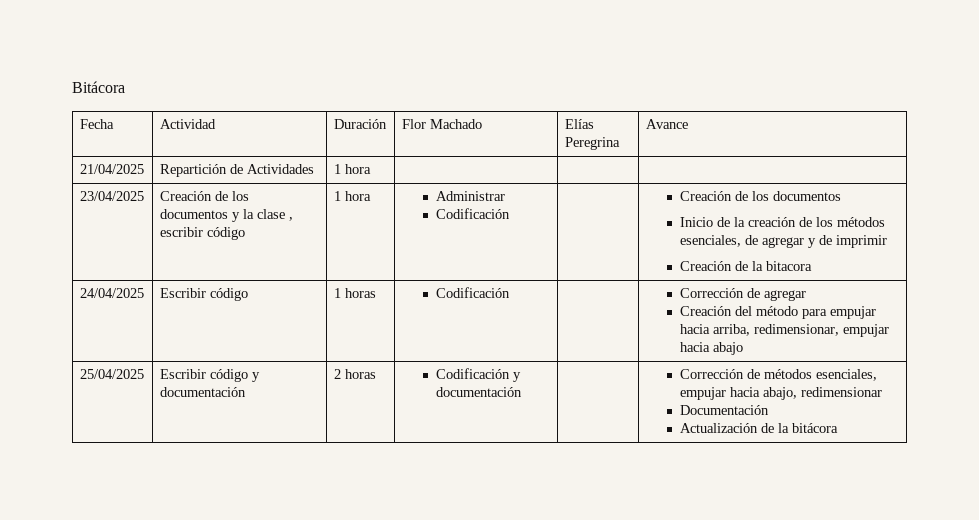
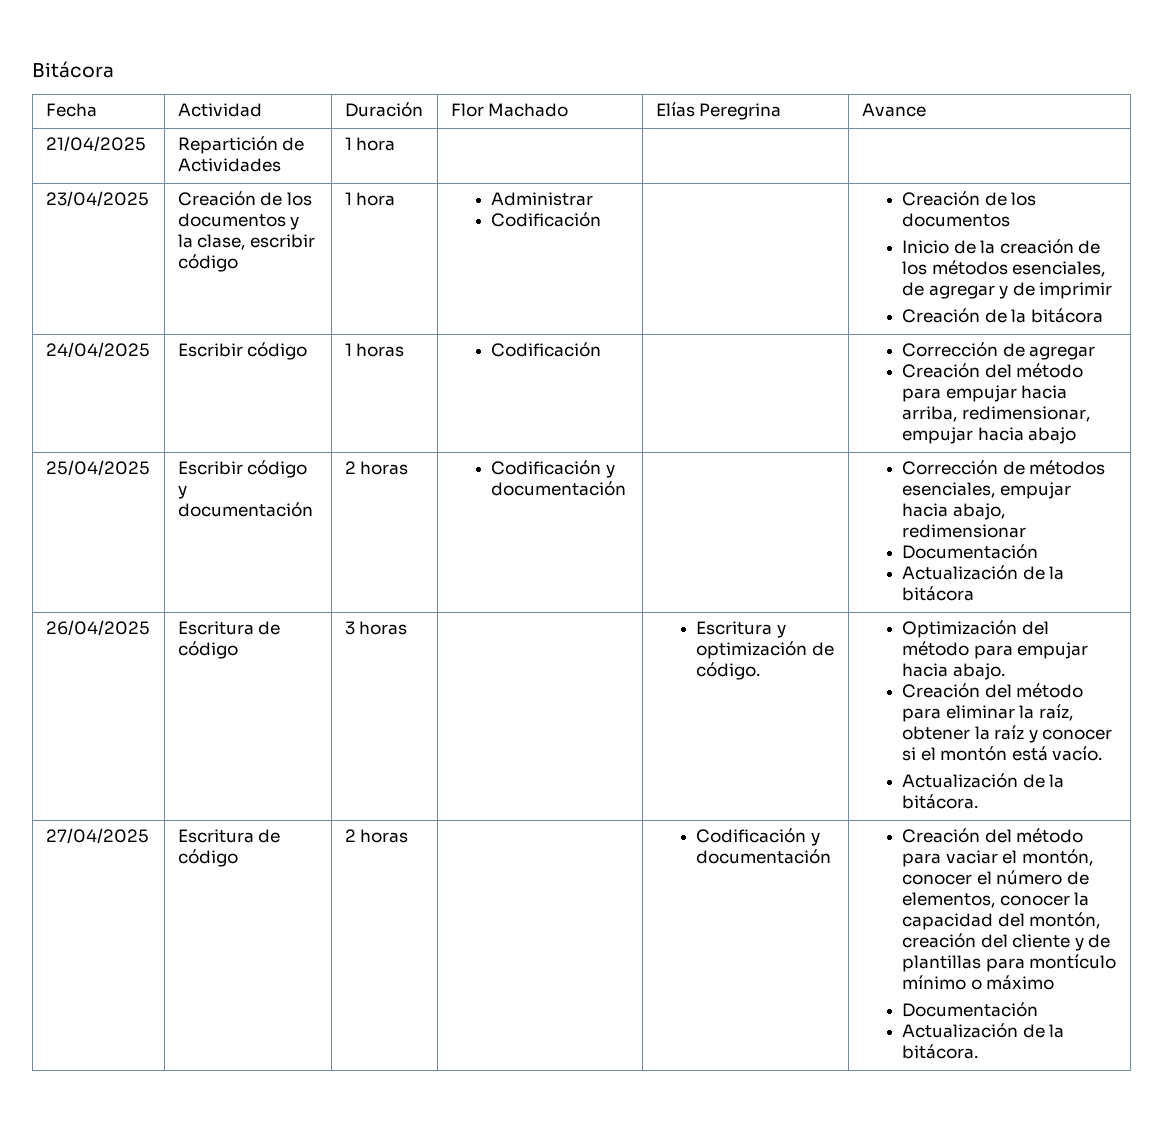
- 23/04/2025 | Creación de los documentos y la clase , escribir código | 1 hora | Administrar
+ 23/04/2025 | Creación de los documentos y la clase, escribir código | 1 hora | Administrar
  Codificación | | Creación de los documentos
  Inicio de la creación de los métodos esenciales, de agregar y de imprimir
- Creación de la bitacora
+ Creación de la bitácora
+ 26/04/2025 | Escritura de código | 3 horas | | Escritura y optimización de código. | Optimización del método para empujar hacia abajo.
+ Creación del método para eliminar la raíz, obtener la raíz y conocer si el montón está vacío.
+ Actualización de la bitácora.
+ 27/04/2025 | Escritura de código | 2 horas | | Codificación y documentación | Creación del método para vaciar el montón, conocer el número de elementos, conocer la capacidad del montón, creación del cliente y de plantillas para montículo mínimo o máximo
+ Documentación
+ Actualización de la bitácora.

